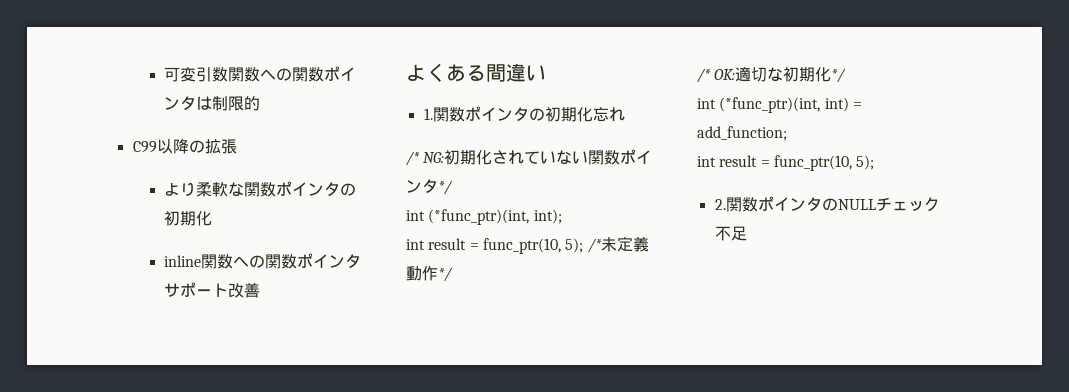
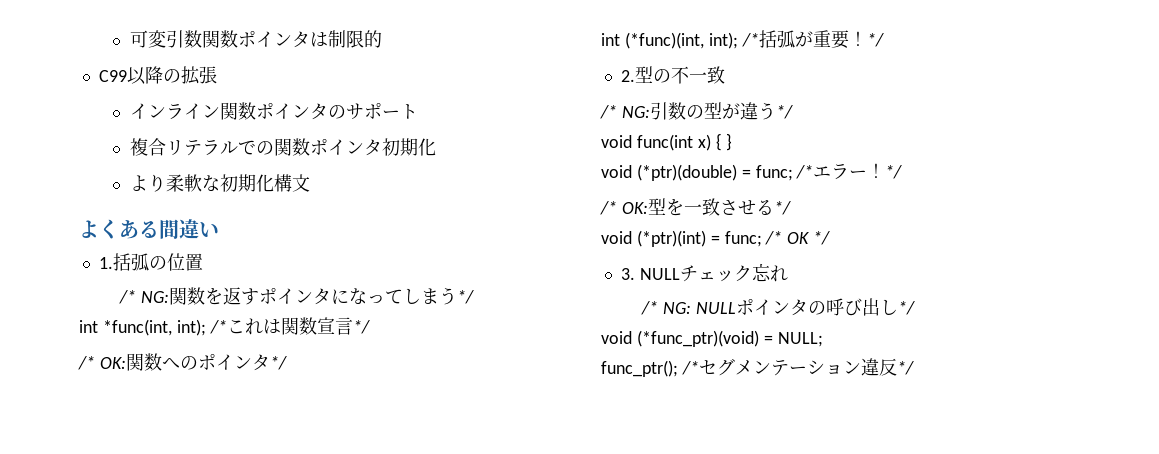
- 可変引数関数への関数ポインタは制限的
+ 可変引数関数ポインタは制限的
- より柔軟な関数ポインタの初期化
- inline関数への関数ポインタサポート改善
+ インライン関数ポインタのサポート
+ 複合リテラルでの関数ポインタ初期化
+ より柔軟な初期化構文
- 1.関数ポインタの初期化忘れ
- /* NG:初期化されていない関数ポインタ*/
+ 1.括弧の位置
+ /* NG:関数を返すポインタになってしまう*/
+ int *func(int, int); /*これは関数宣言*/
+ /* OK:関数へのポインタ*/
- int (*func_ptr)(int, int);
- int result = func_ptr(10, 5); /*未定義動作*/
- /* OK:適切な初期化*/
- int (*func_ptr)(int, int) = add_function;
- int result = func_ptr(10, 5);
- 2.関数ポインタのNULLチェック不足
+ int (*func)(int, int); /*括弧が重要！*/
+ 2.型の不一致
+ /* NG:引数の型が違う*/
+ void func(int x) { }
+ void (*ptr)(double) = func; /*エラー！*/
+ /* OK:型を一致させる*/
+ void (*ptr)(int) = func; /* OK */
+ 3. NULLチェック忘れ
+ /* NG: NULLポインタの呼び出し*/
+ void (*func_ptr)(void) = NULL;
+ func_ptr(); /*セグメンテーション違反*/

